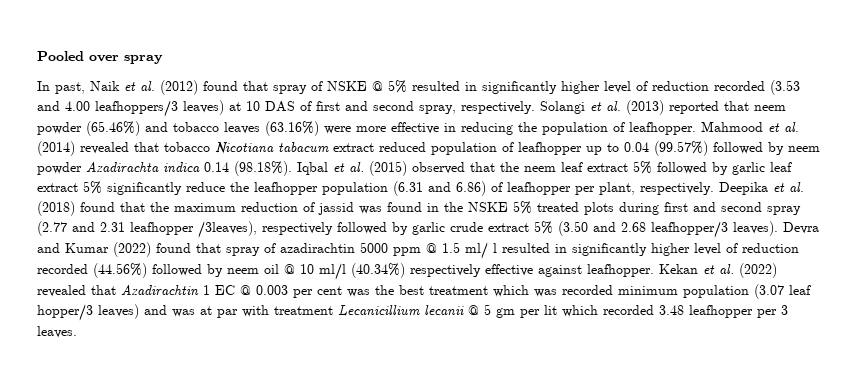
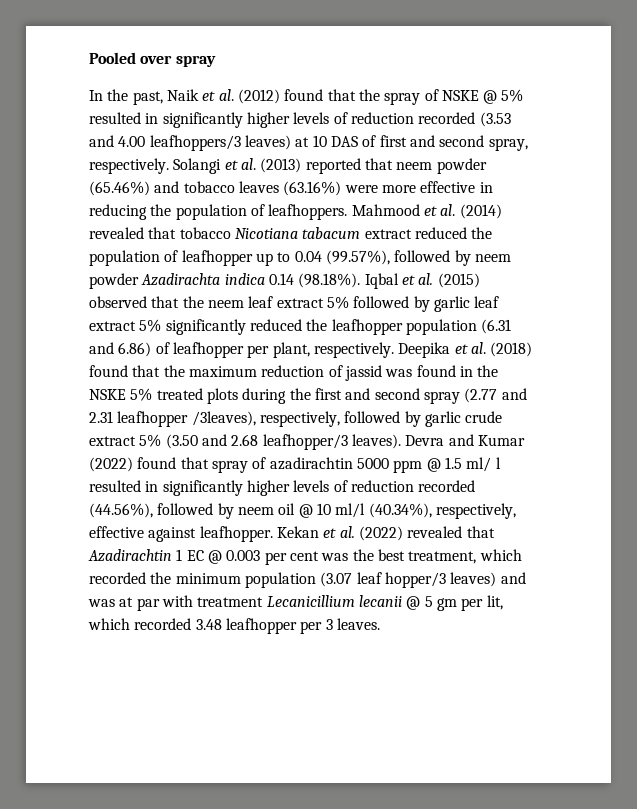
- In past, Naik et al. (2012) found that spray of NSKE @ 5% resulted in significantly higher level of reduction recorded (3.53 and 4.00 leafhoppers/3 leaves) at 10 DAS of first and second spray, respectively.
+ In the past, Naik et al. (2012) found that the spray of NSKE @ 5% resulted in significantly higher levels of reduction recorded (3.53 and 4.00 leafhoppers/3 leaves) at 10 DAS of first and second spray, respectively.
- Solangi et al. (2013) reported that neem powder (65.46%) and tobacco leaves (63.16%) were more effective in reducing the population of leafhopper.
+ Solangi et al. (2013) reported that neem powder (65.46%) and tobacco leaves (63.16%) were more effective in reducing the population of leafhoppers.
- Mahmood et al. (2014) revealed that tobacco Nicotiana tabacum extract reduced population of leafhopper up to 0.04 (99.57%) followed by neem powder Azadirachta indica 0.14 (98.18%). Iqbal et al. (2015) observed that the neem leaf extract 5% followed by garlic leaf extract 5% significantly reduce the leafhopper population (6.31 and 6.86) of leafhopper per plant, respectively.
+ Mahmood et al. (2014) revealed that tobacco Nicotiana tabacum extract reduced the population of leafhopper up to 0.04 (99.57%), followed by neem powder Azadirachta indica 0.14 (98.18%). Iqbal et al. (2015) observed that the neem leaf extract 5% followed by garlic leaf extract 5% significantly reduced the leafhopper population (6.31 and 6.86) of leafhopper per plant, respectively.
- Deepika et al. (2018) found that the maximum reduction of jassid was found in the NSKE 5% treated plots during first and second spray (2.77 and 2.31 leafhopper /3leaves), respectively followed by garlic crude extract 5% (3.50 and 2.68 leafhopper/3 leaves).
+ Deepika et al. (2018) found that the maximum reduction of jassid was found in the NSKE 5% treated plots during the first and second spray (2.77 and 2.31 leafhopper /3leaves), respectively, followed by garlic crude extract 5% (3.50 and 2.68 leafhopper/3 leaves).
- Devra and Kumar (2022) found that spray of azadirachtin 5000 ppm @ 1.5 ml/ l resulted in significantly higher level of reduction recorded (44.56%) followed by neem oil @ 10 ml/l (40.34%) respectively effective against leafhopper.
+ Devra and Kumar (2022) found that spray of azadirachtin 5000 ppm @ 1.5 ml/ l resulted in significantly higher levels of reduction recorded (44.56%), followed by neem oil @ 10 ml/l (40.34%), respectively, effective against leafhopper.
- Kekan et al. (2022) revealed that Azadirachtin 1 EC @ 0.003 per cent was the best treatment which was recorded minimum population (3.07 leaf hopper/3 leaves) and was at par with treatment Lecanicillium lecanii @ 5 gm per lit which recorded 3.48 leafhopper per 3 leaves.
+ Kekan et al. (2022) revealed that Azadirachtin 1 EC @ 0.003 per cent was the best treatment, which recorded the minimum population (3.07 leaf hopper/3 leaves) and was at par with treatment Lecanicillium lecanii @ 5 gm per lit, which recorded 3.48 leafhopper per 3 leaves.

